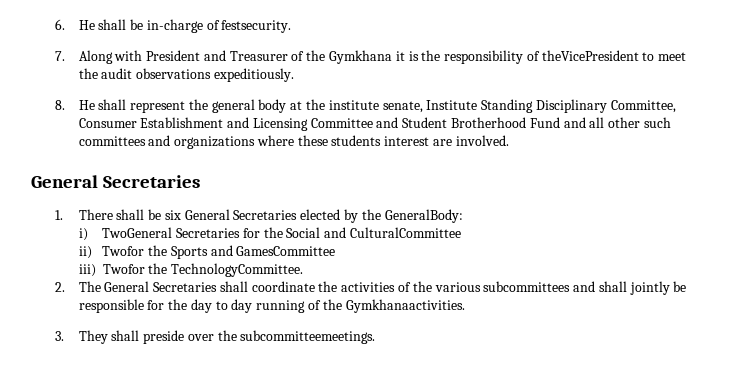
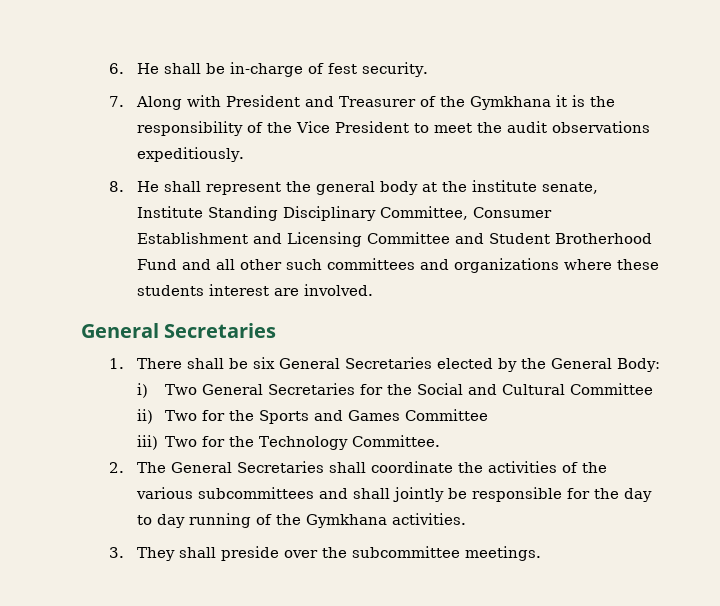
- 6. He shall be in-charge of festsecurity.
+ 6. He shall be in-charge of fest security.
- 7. Along with President and Treasurer of the Gymkhana it is the responsibility of theVicePresident to meet the audit observations expeditiously.
+ 7. Along with President and Treasurer of the Gymkhana it is the responsibility of the Vice President to meet the audit observations expeditiously.
- 1. There shall be six General Secretaries elected by the GeneralBody:
+ 1. There shall be six General Secretaries elected by the General Body:
- i) TwoGeneral Secretaries for the Social and CulturalCommittee
+ i) Two General Secretaries for the Social and Cultural Committee
- ii) Twofor the Sports and GamesCommittee
+ ii) Two for the Sports and Games Committee
- iii) Twofor the TechnologyCommittee.
+ iii) Two for the Technology Committee.
- 2. The General Secretaries shall coordinate the activities of the various subcommittees and shall jointly be responsible for the day to day running of the Gymkhanaactivities.
+ 2. The General Secretaries shall coordinate the activities of the various subcommittees and shall jointly be responsible for the day to day running of the Gymkhana activities.
- 3. They shall preside over the subcommitteemeetings.
+ 3. They shall preside over the subcommittee meetings.

